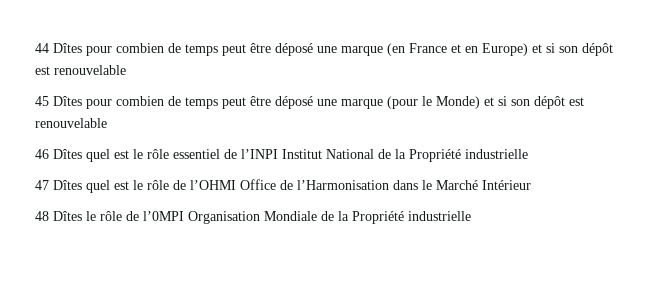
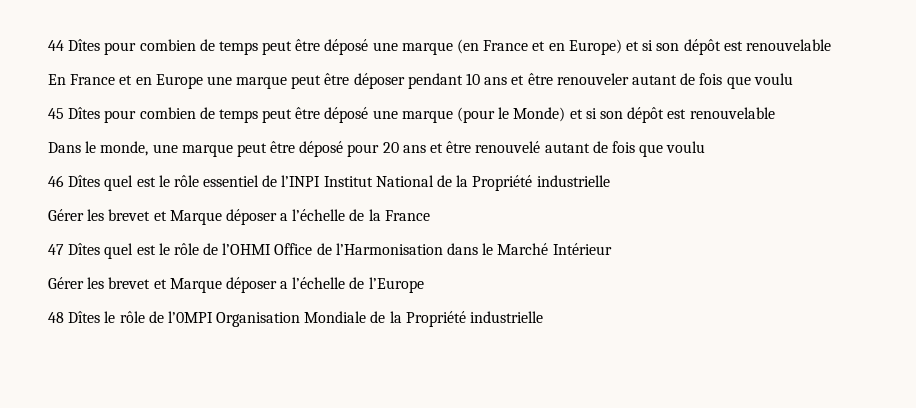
+ En France et en Europe une marque peut être déposer pendant 10 ans et être renouveler autant de fois que voulu
+ Dans le monde, une marque peut être déposé pour 20 ans et être renouvelé autant de fois que voulu
+ Gérer les brevet et Marque déposer a l’échelle de la France
+ Gérer les brevet et Marque déposer a l’échelle de l’Europe

